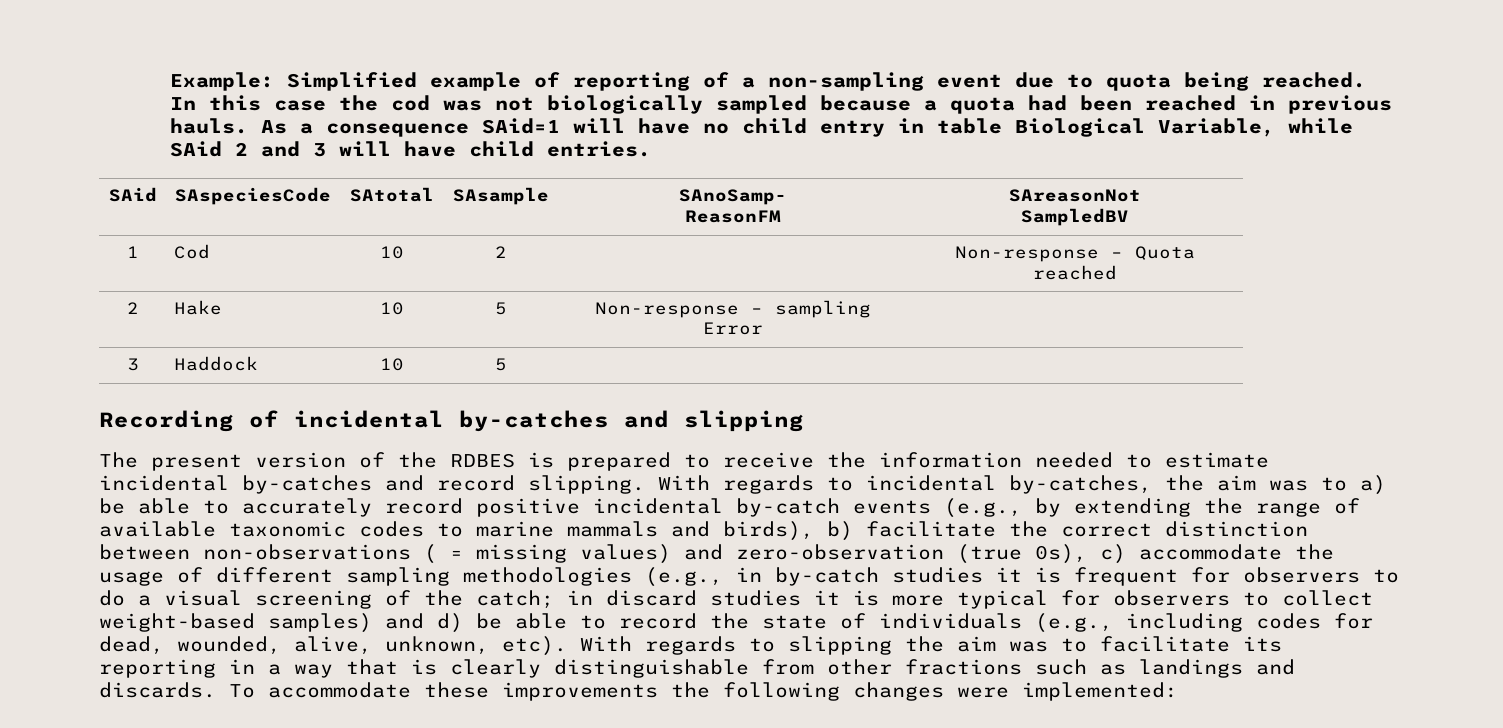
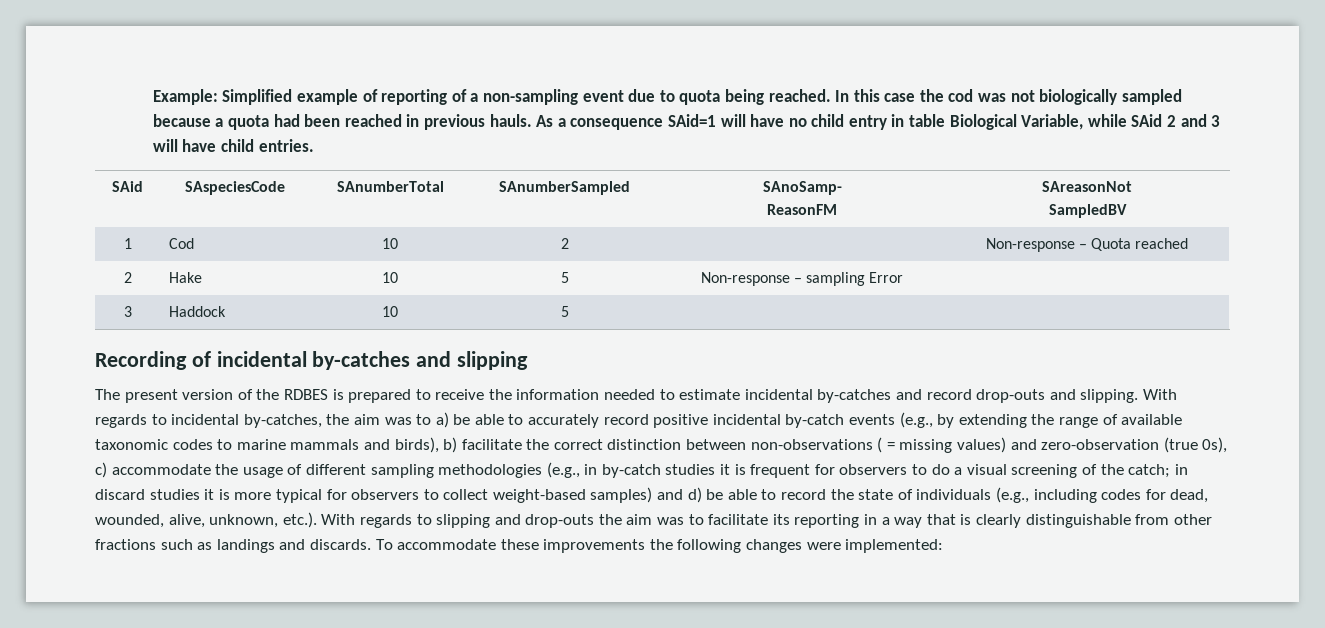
- SAid | SAspeciesCode | SAtotal | SAsample | SAnoSamp-
+ SAid | SAspeciesCode | SAnumberTotal | SAnumberSampled | SAnoSamp-
- The present version of the RDBES is prepared to receive the information needed to estimate incidental by-catches and record slipping.
+ The present version of the RDBES is prepared to receive the information needed to estimate incidental by-catches and record drop-outs and slipping.
- in discard studies it is more typical for observers to collect weight-based samples) and d) be able to record the state of individuals (e.g., including codes for dead, wounded, alive, unknown, etc). With regards to slipping the aim was to facilitate its reporting in a way that is clearly distinguishable from other fractions such as landings and discards.
+ in discard studies it is more typical for observers to collect weight-based samples) and d) be able to record the state of individuals (e.g., including codes for dead, wounded, alive, unknown, etc.). With regards to slipping and drop-outs the aim was to facilitate its reporting in a way that is clearly distinguishable from other fractions such as landings and discards.

